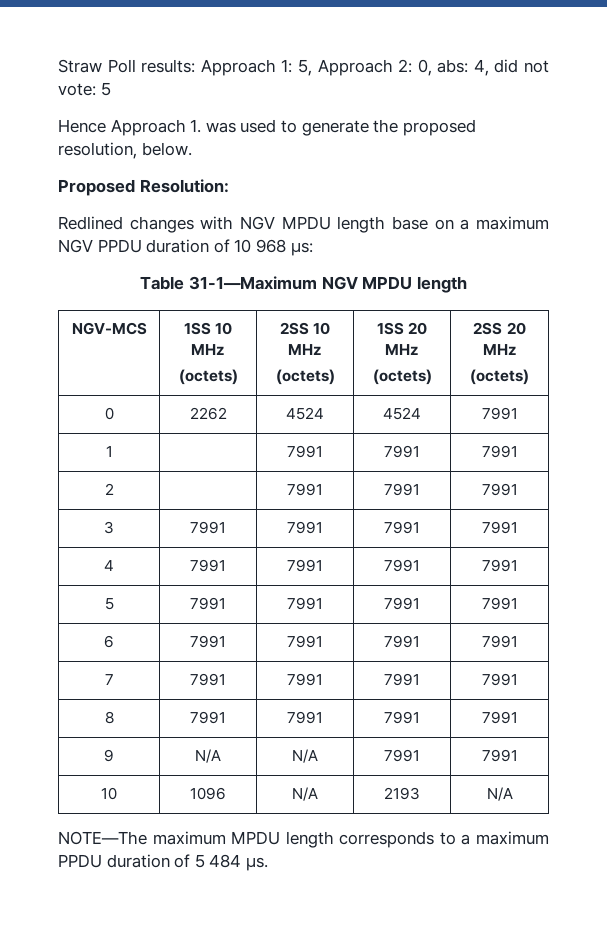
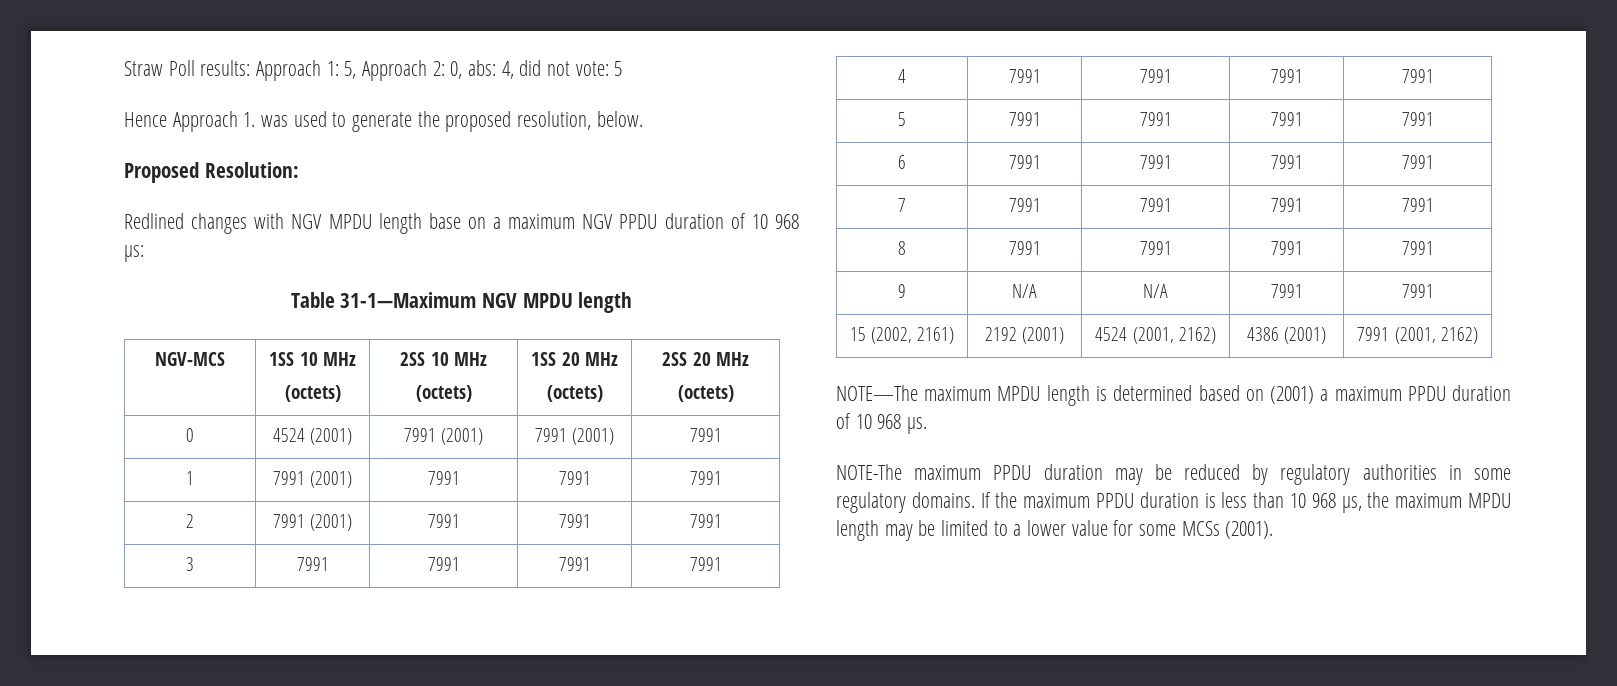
- 0 | 2262 | 4524 | 4524 | 7991
+ 0 | 4524 (2001) | 7991 (2001) | 7991 (2001) | 7991
- 1 | | 7991 | 7991 | 7991
+ 1 | 7991 (2001) | 7991 | 7991 | 7991
- 2 | | 7991 | 7991 | 7991
+ 2 | 7991 (2001) | 7991 | 7991 | 7991
- 10 | 1096 | N/A | 2193 | N/A
+ 15 (2002, 2161) | 2192 (2001) | 4524 (2001, 2162) | 4386 (2001) | 7991 (2001, 2162)
- NOTE—The maximum MPDU length corresponds to a maximum PPDU duration of 5 484 μs.
+ NOTE—The maximum MPDU length is determined based on (2001) a maximum PPDU duration of 10 968 μs.
+ NOTE-The maximum PPDU duration may be reduced by regulatory authorities in some regulatory domains. If the maximum PPDU duration is less than 10 968 μs, the maximum MPDU length may be limited to a lower value for some MCSs (2001).

